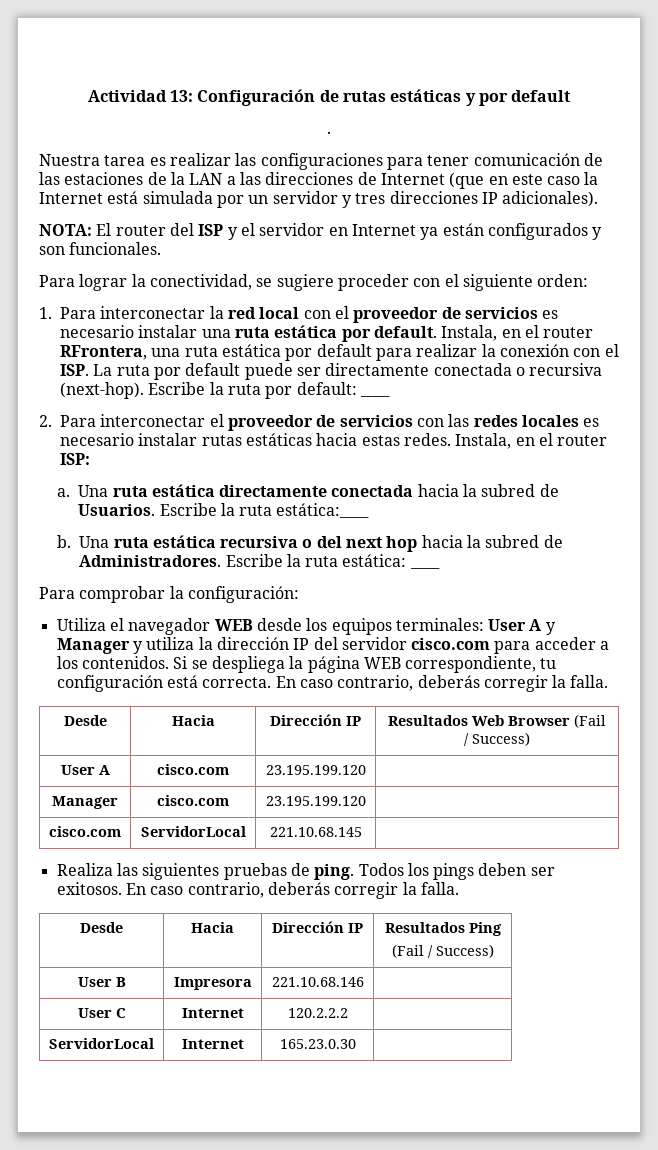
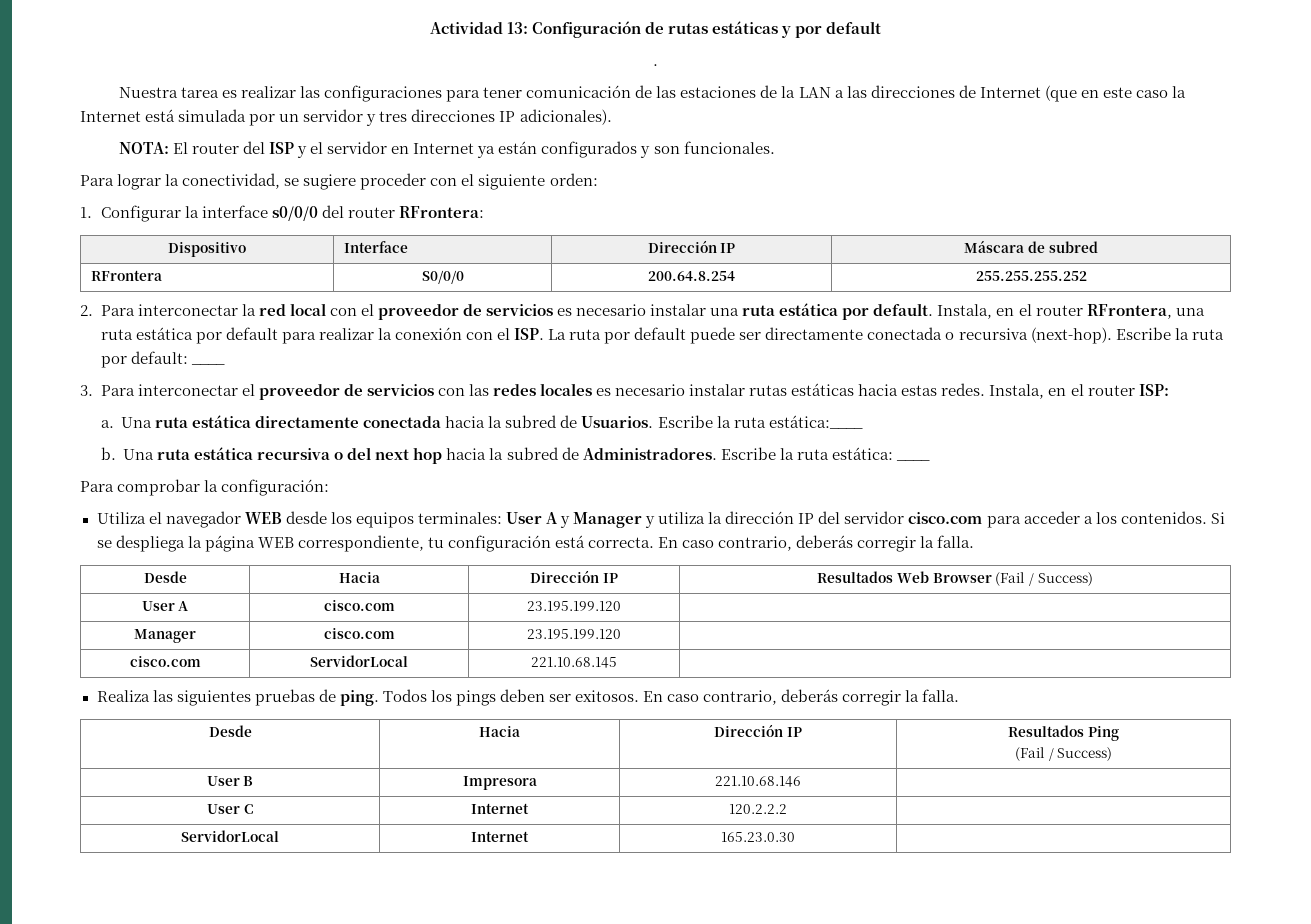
- 1. Para interconectar la red local con el proveedor de servicios es necesario instalar una ruta estática por default.
+ 1. Configurar la interface s0/0/0 del router RFrontera:
+ Dispositivo | Interface | Dirección IP | Máscara de subred
+ RFrontera | S0/0/0 | 200.64.8.254 | 255.255.255.252
+ 2. Para interconectar la red local con el proveedor de servicios es necesario instalar una ruta estática por default.
- 2. Para interconectar el proveedor de servicios con las redes locales es necesario instalar rutas estáticas hacia estas redes.
+ 3. Para interconectar el proveedor de servicios con las redes locales es necesario instalar rutas estáticas hacia estas redes.

